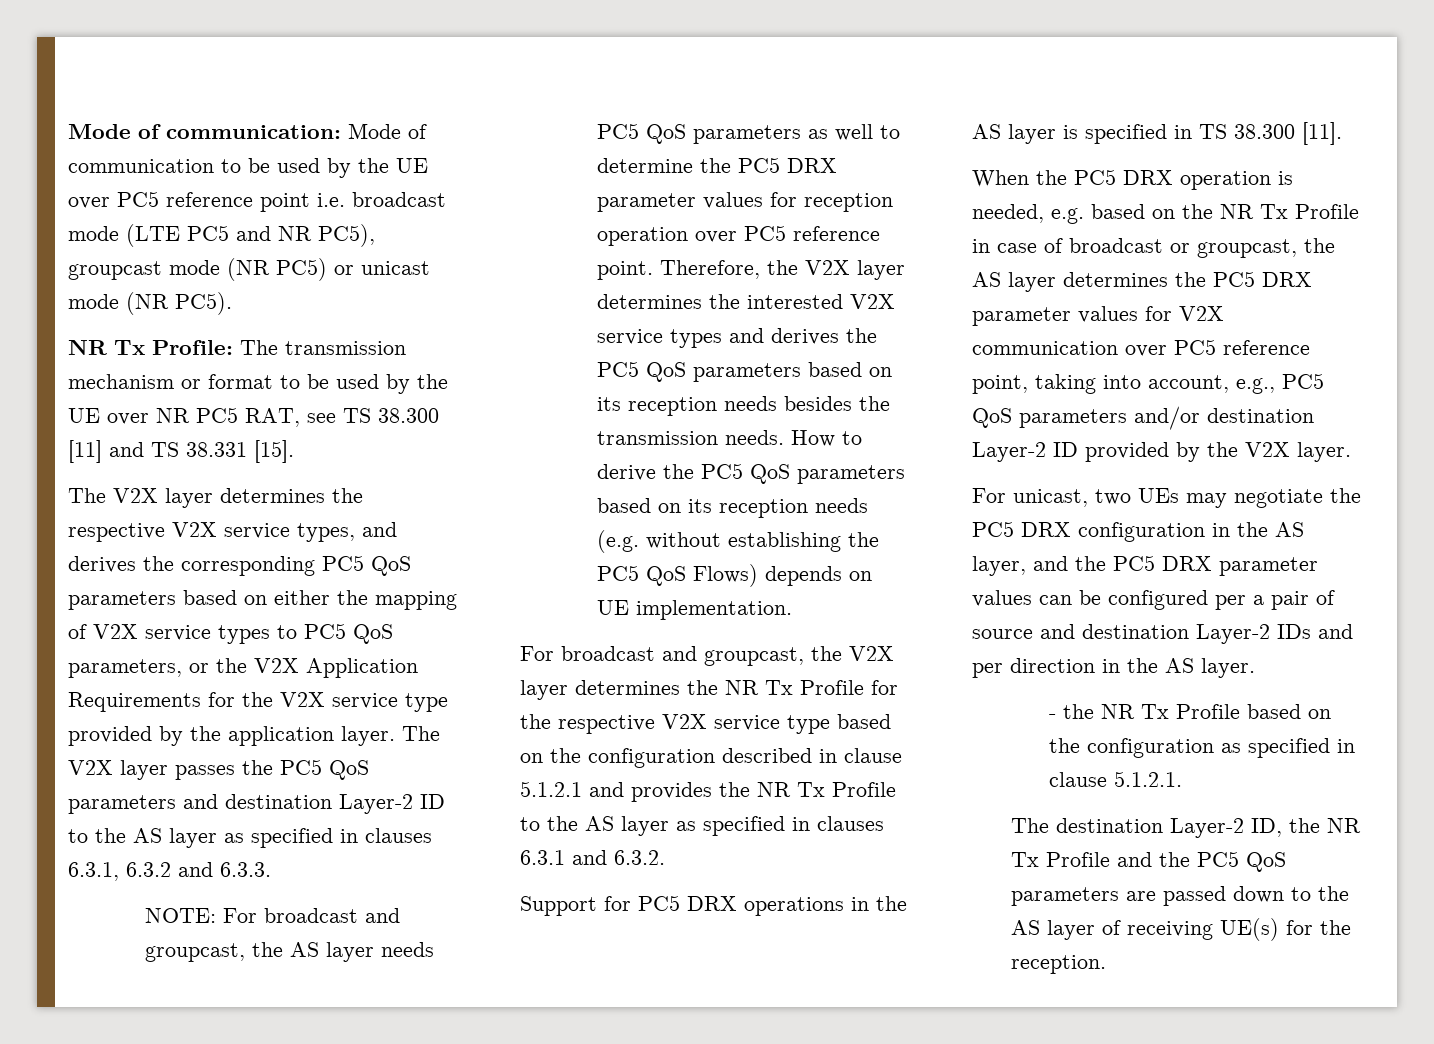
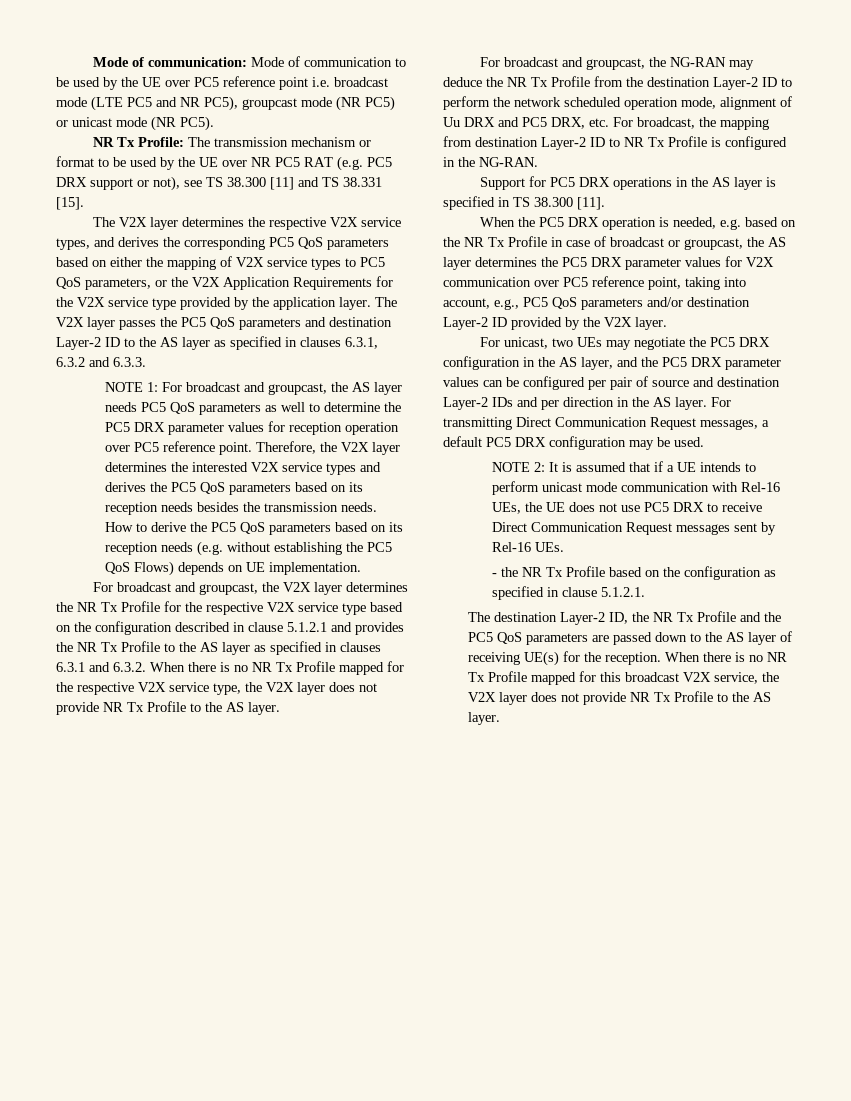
- NR Tx Profile: The transmission mechanism or format to be used by the UE over NR PC5 RAT, see TS 38.300 [11] and TS 38.331 [15].
+ NR Tx Profile: The transmission mechanism or format to be used by the UE over NR PC5 RAT (e.g. PC5 DRX support or not), see TS 38.300 [11] and TS 38.331 [15].
- NOTE: For broadcast and groupcast, the AS layer needs PC5 QoS parameters as well to determine the PC5 DRX parameter values for reception operation over PC5 reference point.
+ NOTE 1: For broadcast and groupcast, the AS layer needs PC5 QoS parameters as well to determine the PC5 DRX parameter values for reception operation over PC5 reference point.
- For broadcast and groupcast, the V2X layer determines the NR Tx Profile for the respective V2X service type based on the configuration described in clause 5.1.2.1 and provides the NR Tx Profile to the AS layer as specified in clauses 6.3.1 and 6.3.2.
+ For broadcast and groupcast, the V2X layer determines the NR Tx Profile for the respective V2X service type based on the configuration described in clause 5.1.2.1 and provides the NR Tx Profile to the AS layer as specified in clauses 6.3.1 and 6.3.2. When there is no NR Tx Profile mapped for the respective V2X service type, the V2X layer does not provide NR Tx Profile to the AS layer.
+ For broadcast and groupcast, the NG-RAN may deduce the NR Tx Profile from the destination Layer-2 ID to perform the network scheduled operation mode, alignment of Uu DRX and PC5 DRX, etc. For broadcast, the mapping from destination Layer-2 ID to NR Tx Profile is configured in the NG-RAN.
- For unicast, two UEs may negotiate the PC5 DRX configuration in the AS layer, and the PC5 DRX parameter values can be configured per a pair of source and destination Layer-2 IDs and per direction in the AS layer.
+ For unicast, two UEs may negotiate the PC5 DRX configuration in the AS layer, and the PC5 DRX parameter values can be configured per pair of source and destination Layer-2 IDs and per direction in the AS layer. For transmitting Direct Communication Request messages, a default PC5 DRX configuration may be used.
+ NOTE 2: It is assumed that if a UE intends to perform unicast mode communication with Rel-16 UEs, the UE does not use PC5 DRX to receive Direct Communication Request messages sent by Rel-16 UEs.
+ When there is no NR Tx Profile mapped for this broadcast V2X service, the V2X layer does not provide NR Tx Profile to the AS layer.

